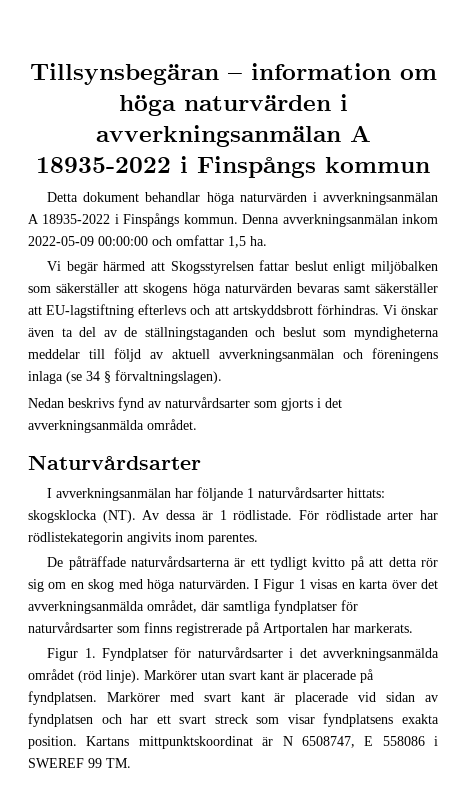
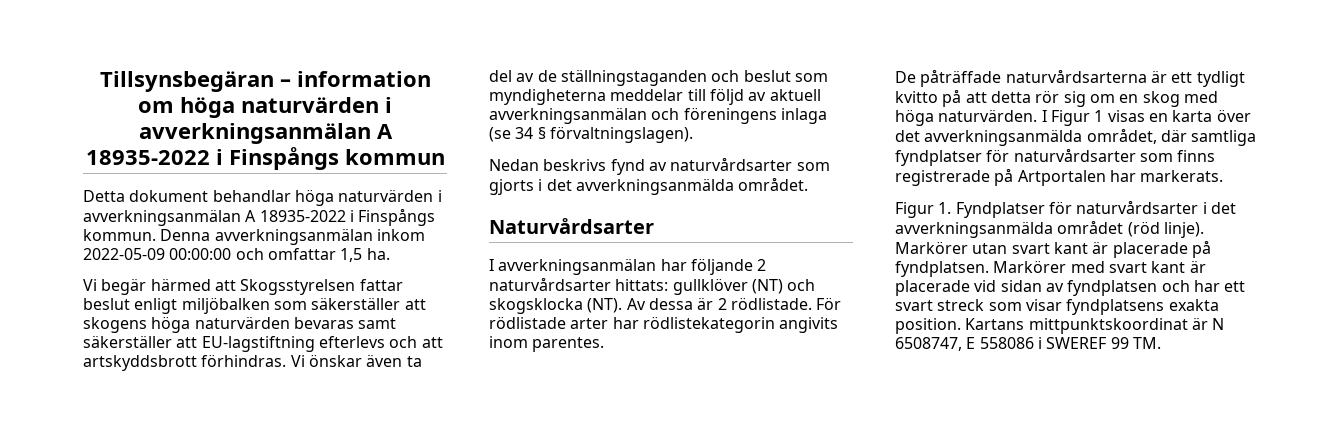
- I avverkningsanmälan har följande 1 naturvårdsarter hittats: skogsklocka (NT). Av dessa är 1 rödlistade.
+ I avverkningsanmälan har följande 2 naturvårdsarter hittats: gullklöver (NT) och skogsklocka (NT). Av dessa är 2 rödlistade.

